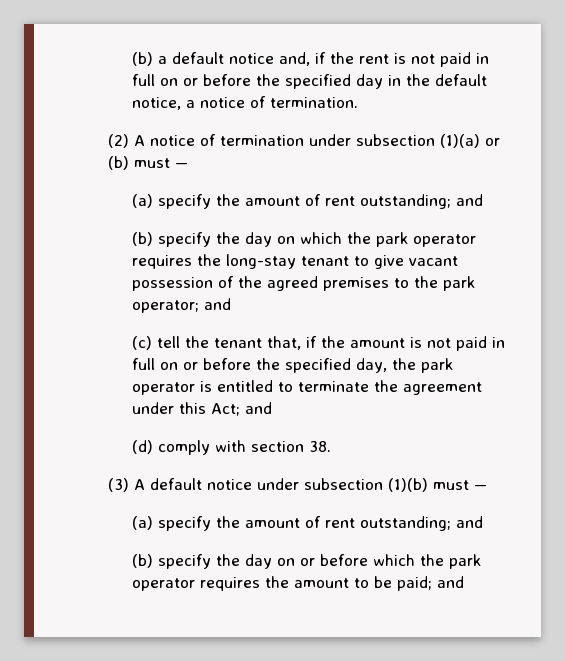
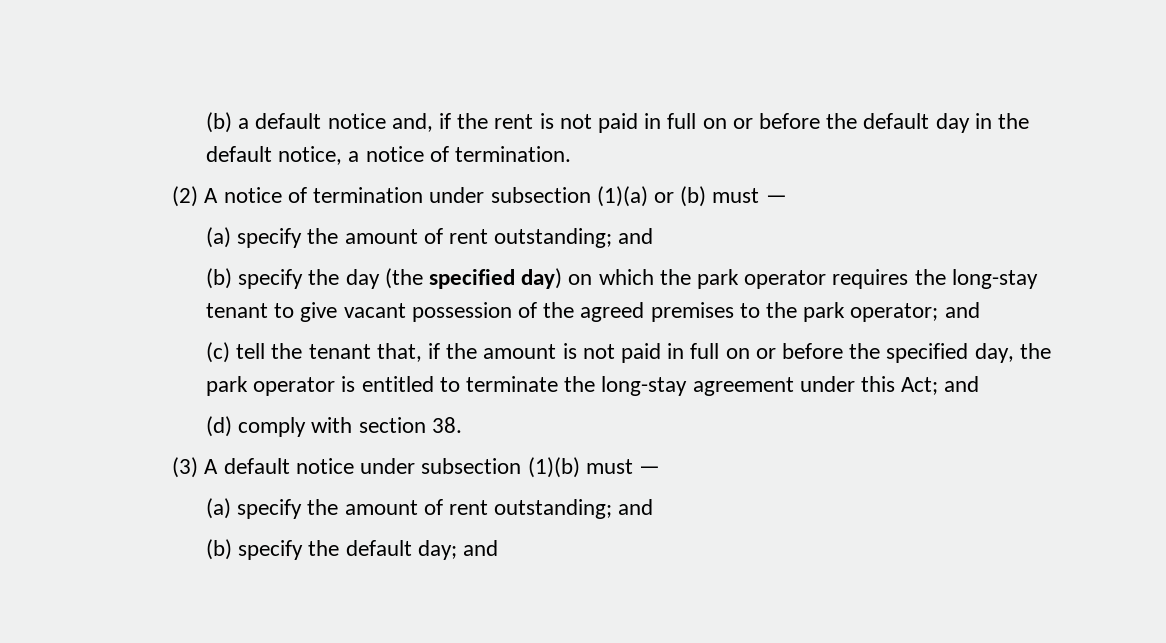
- (b) a default notice and, if the rent is not paid in full on or before the specified day in the default notice, a notice of termination.
+ (b) a default notice and, if the rent is not paid in full on or before the default day in the default notice, a notice of termination.
- (b) specify the day on which the park operator requires the long-stay tenant to give vacant possession of the agreed premises to the park operator; and
+ (b) specify the day (the specified day) on which the park operator requires the long-stay tenant to give vacant possession of the agreed premises to the park operator; and
- (c) tell the tenant that, if the amount is not paid in full on or before the specified day, the park operator is entitled to terminate the agreement under this Act; and
+ (c) tell the tenant that, if the amount is not paid in full on or before the specified day, the park operator is entitled to terminate the long-stay agreement under this Act; and
- (b) specify the day on or before which the park operator requires the amount to be paid; and
+ (b) specify the default day; and

